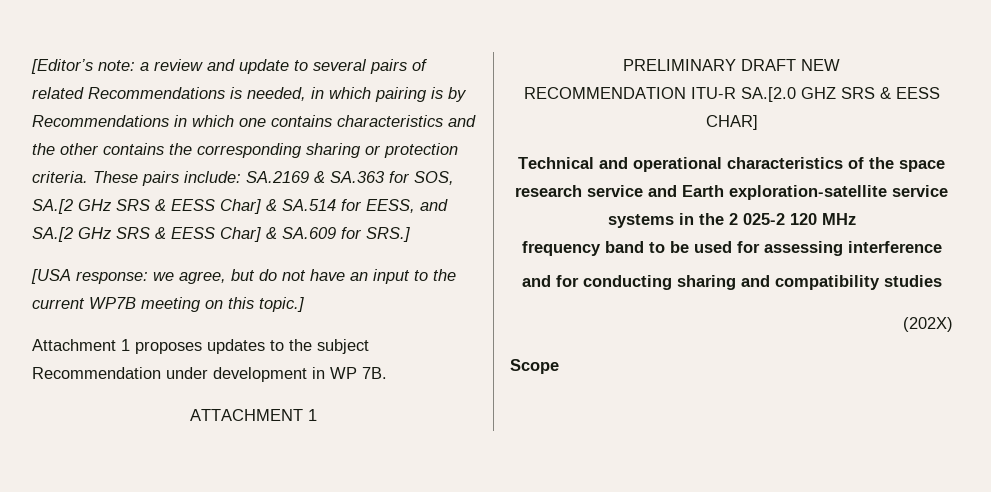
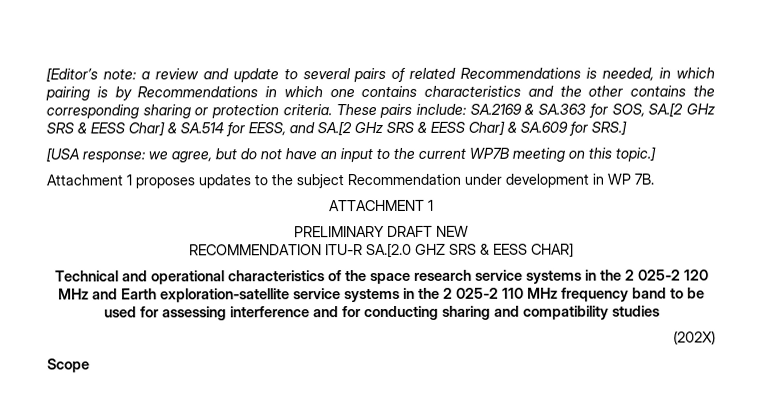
- Technical and operational characteristics of the space research service and Earth exploration-satellite service systems in the 2 025-2 120 MHz
- frequency band to be used for assessing interference
- and for conducting sharing and compatibility studies
+ Technical and operational characteristics of the space research service systems in the 2 025-2 120 MHz and Earth exploration-satellite service systems in the 2 025-2 110 MHz frequency band to be used for assessing interference and for conducting sharing and compatibility studies

